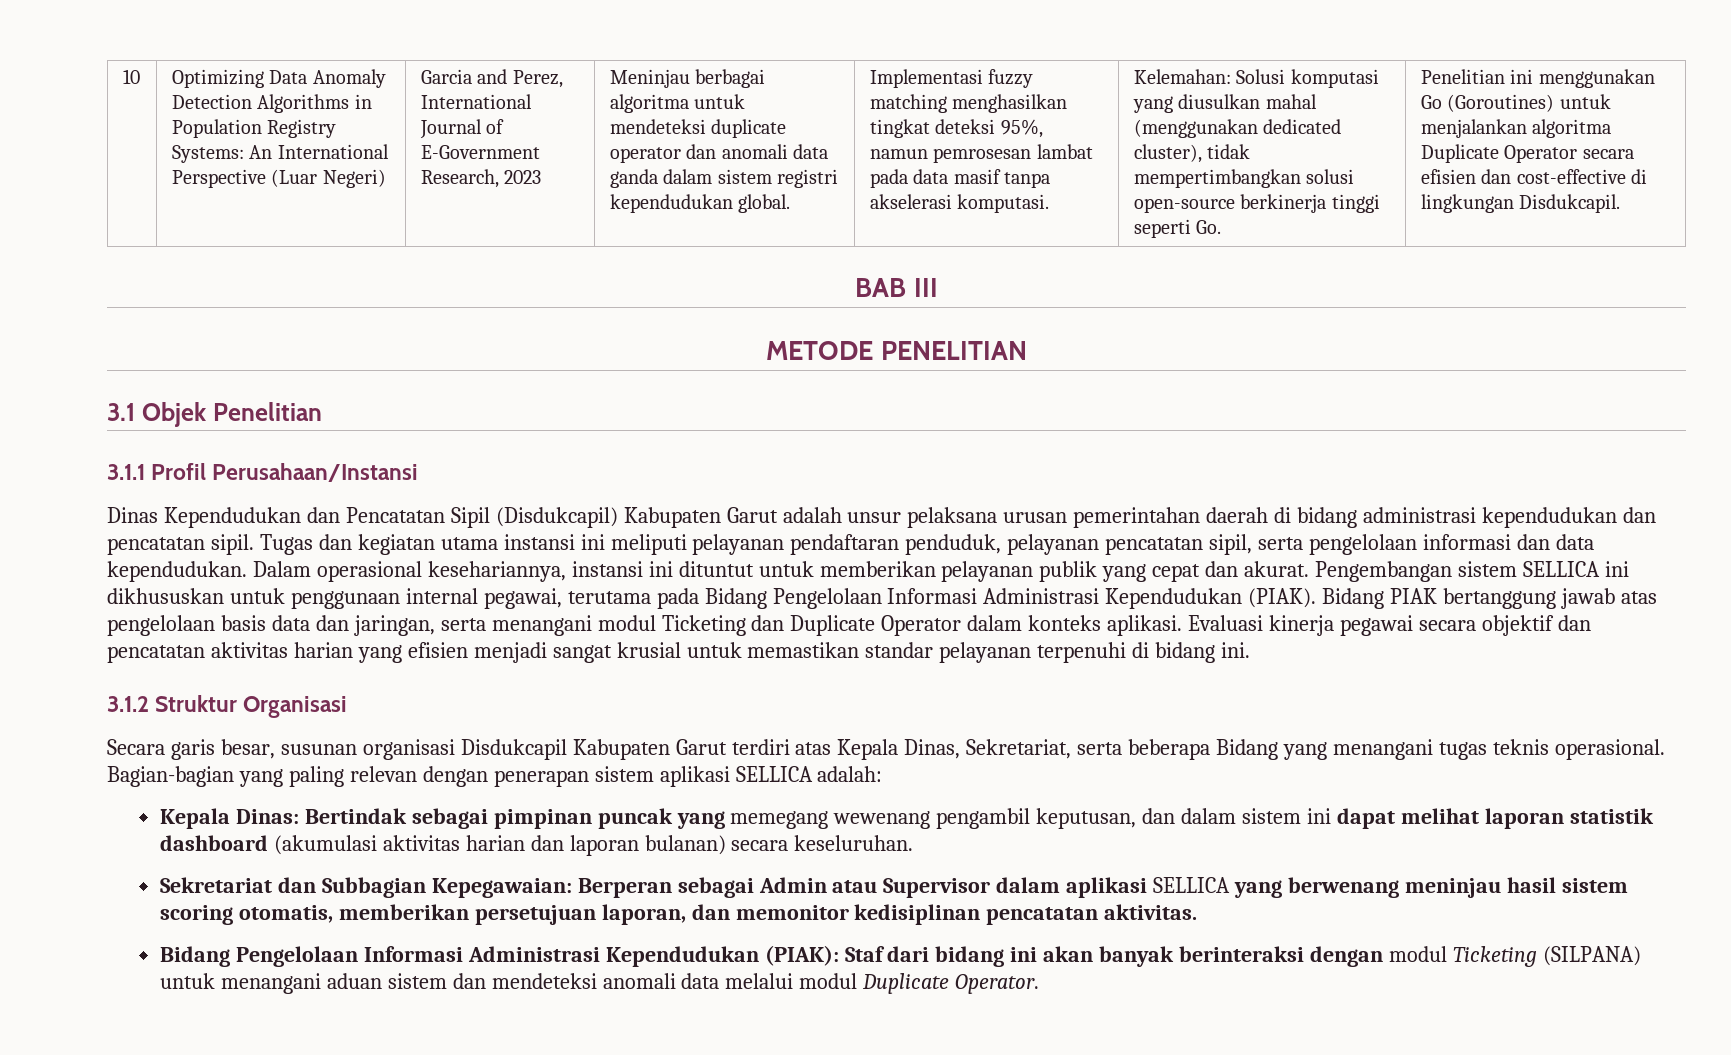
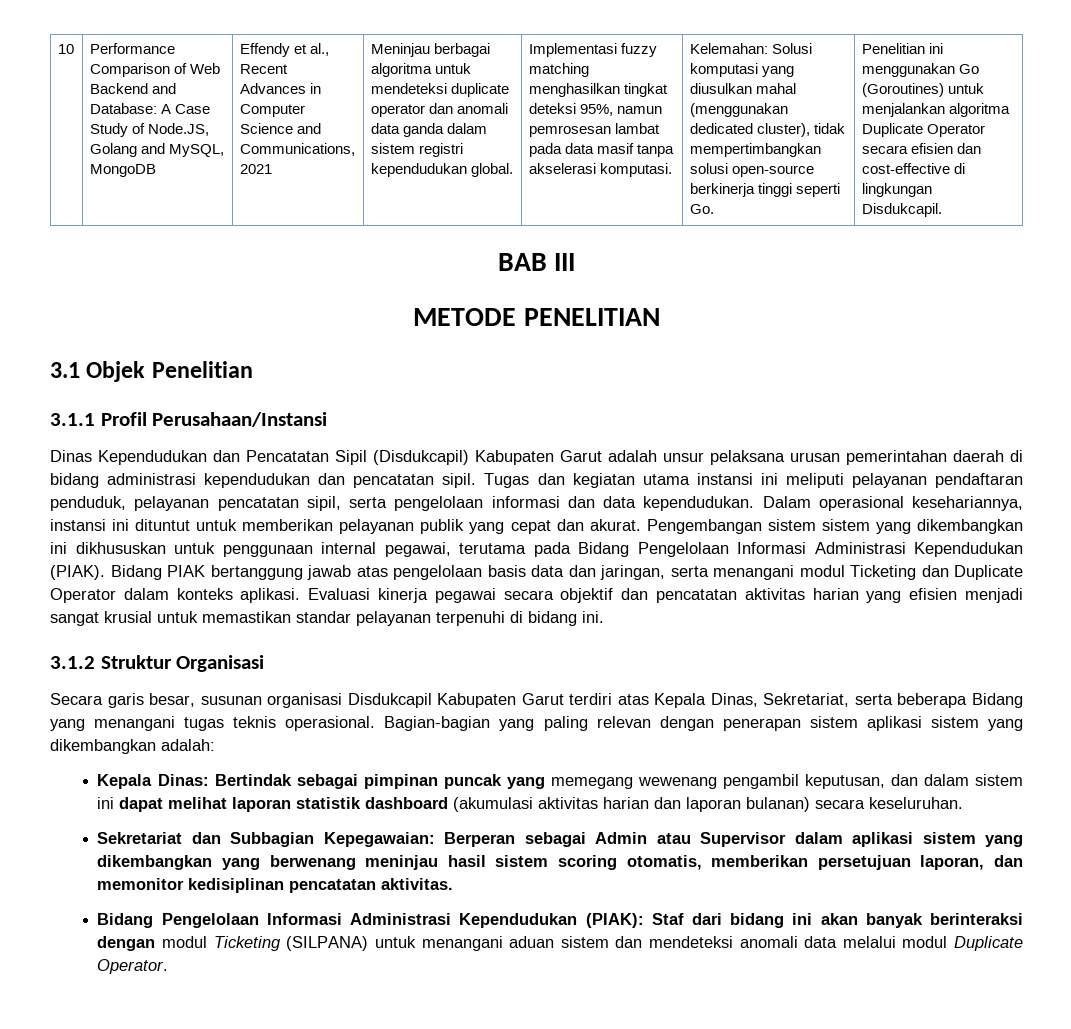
- Optimizing Data Anomaly Detection Algorithms in Population Registry Systems: An International Perspective (Luar Negeri) | Garcia and Perez, International Journal of E-Government Research, 2023
+ Performance Comparison of Web Backend and Database: A Case Study of Node.JS, Golang and MySQL, MongoDB | Effendy et al., Recent Advances in Computer Science and Communications, 2021
- Pengembangan sistem SELLICA ini dikhususkan untuk penggunaan internal pegawai, terutama pada Bidang Pengelolaan Informasi Administrasi Kependudukan (PIAK).
+ Pengembangan sistem sistem yang dikembangkan ini dikhususkan untuk penggunaan internal pegawai, terutama pada Bidang Pengelolaan Informasi Administrasi Kependudukan (PIAK).
- Bagian-bagian yang paling relevan dengan penerapan sistem aplikasi SELLICA adalah:
+ Bagian-bagian yang paling relevan dengan penerapan sistem aplikasi sistem yang dikembangkan adalah:
- Sekretariat dan Subbagian Kepegawaian: Berperan sebagai Admin atau Supervisor dalam aplikasi SELLICA yang berwenang meninjau hasil sistem scoring otomatis, memberikan persetujuan laporan, dan memonitor kedisiplinan pencatatan aktivitas.
+ Sekretariat dan Subbagian Kepegawaian: Berperan sebagai Admin atau Supervisor dalam aplikasi sistem yang dikembangkan yang berwenang meninjau hasil sistem scoring otomatis, memberikan persetujuan laporan, dan memonitor kedisiplinan pencatatan aktivitas.

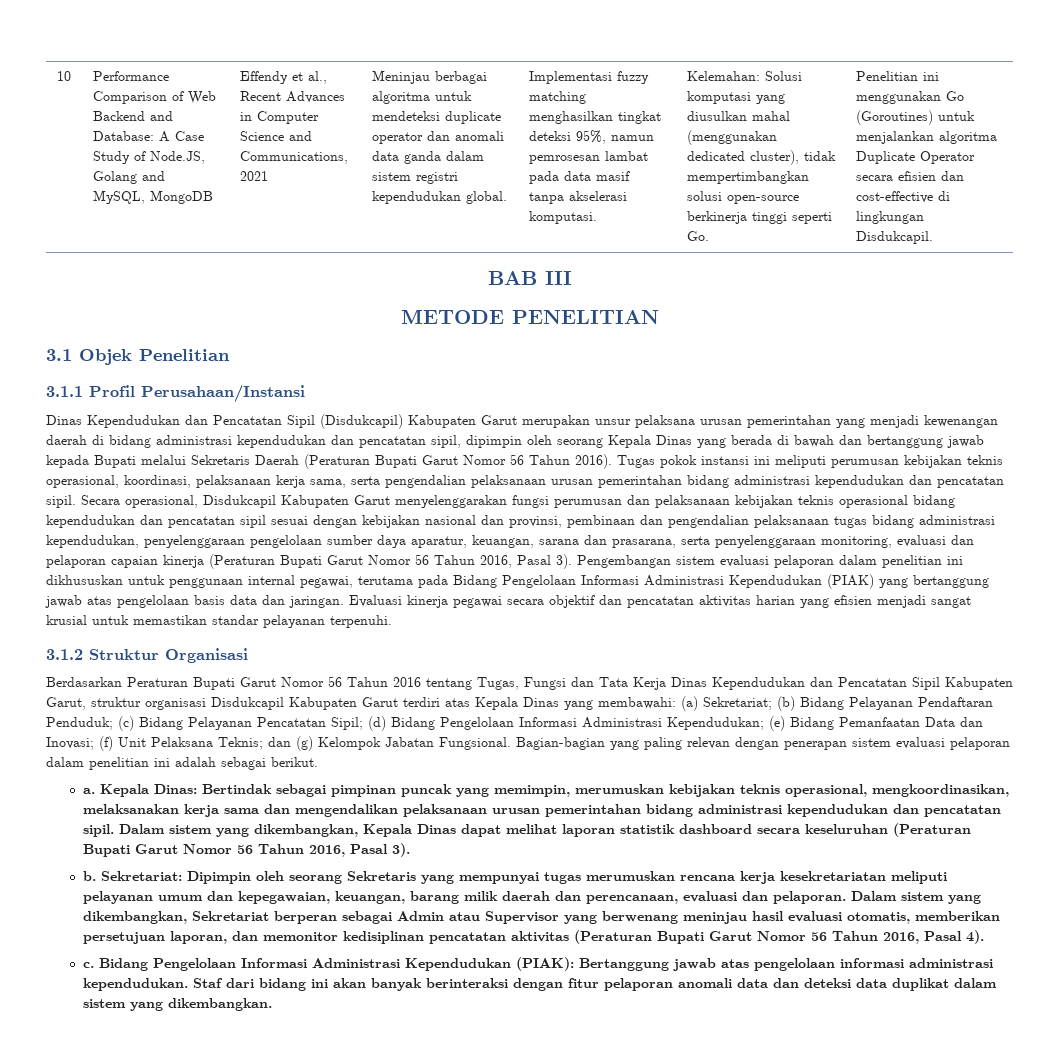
- Dinas Kependudukan dan Pencatatan Sipil (Disdukcapil) Kabupaten Garut adalah unsur pelaksana urusan pemerintahan daerah di bidang administrasi kependudukan dan pencatatan sipil. Tugas dan kegiatan utama instansi ini meliputi pelayanan pendaftaran penduduk, pelayanan pencatatan sipil, serta pengelolaan informasi dan data kependudukan. Dalam operasional kesehariannya, instansi ini dituntut untuk memberikan pelayanan publik yang cepat dan akurat. Pengembangan sistem sistem yang dikembangkan ini dikhususkan untuk penggunaan internal pegawai, terutama pada Bidang Pengelolaan Informasi Administrasi Kependudukan (PIAK). Bidang PIAK bertanggung jawab atas pengelolaan basis data dan jaringan, serta menangani modul Ticketing dan Duplicate Operator dalam konteks aplikasi.
+ Dinas Kependudukan dan Pencatatan Sipil (Disdukcapil) Kabupaten Garut merupakan unsur pelaksana urusan pemerintahan yang menjadi kewenangan daerah di bidang administrasi kependudukan dan pencatatan sipil, dipimpin oleh seorang Kepala Dinas yang berada di bawah dan bertanggung jawab kepada Bupati melalui Sekretaris Daerah (Peraturan Bupati Garut Nomor 56 Tahun 2016). Tugas pokok instansi ini meliputi perumusan kebijakan teknis operasional, koordinasi, pelaksanaan kerja sama, serta pengendalian pelaksanaan urusan pemerintahan bidang administrasi kependudukan dan pencatatan sipil. Secara operasional, Disdukcapil Kabupaten Garut menyelenggarakan fungsi perumusan dan pelaksanaan kebijakan teknis operasional bidang kependudukan dan pencatatan sipil sesuai dengan kebijakan nasional dan provinsi, pembinaan dan pengendalian pelaksanaan tugas bidang administrasi kependudukan, penyelenggaraan pengelolaan sumber daya aparatur, keuangan, sarana dan prasarana, serta penyelenggaraan monitoring, evaluasi dan pelaporan capaian kinerja (Peraturan Bupati Garut Nomor 56 Tahun 2016, Pasal 3). Pengembangan sistem evaluasi pelaporan dalam penelitian ini dikhususkan untuk penggunaan internal pegawai, terutama pada Bidang Pengelolaan Informasi Administrasi Kependudukan (PIAK) yang bertanggung jawab atas pengelolaan basis data dan jaringan.
- Evaluasi kinerja pegawai secara objektif dan pencatatan aktivitas harian yang efisien menjadi sangat krusial untuk memastikan standar pelayanan terpenuhi di bidang ini.
+ Evaluasi kinerja pegawai secara objektif dan pencatatan aktivitas harian yang efisien menjadi sangat krusial untuk memastikan standar pelayanan terpenuhi.
- Secara garis besar, susunan organisasi Disdukcapil Kabupaten Garut terdiri atas Kepala Dinas, Sekretariat, serta beberapa Bidang yang menangani tugas teknis operasional.
+ Berdasarkan Peraturan Bupati Garut Nomor 56 Tahun 2016 tentang Tugas, Fungsi dan Tata Kerja Dinas Kependudukan dan Pencatatan Sipil Kabupaten Garut, struktur organisasi Disdukcapil Kabupaten Garut terdiri atas Kepala Dinas yang membawahi: (a) Sekretariat; (b) Bidang Pelayanan Pendaftaran Penduduk; (c) Bidang Pelayanan Pencatatan Sipil; (d) Bidang Pengelolaan Informasi Administrasi Kependudukan; (e) Bidang Pemanfaatan Data dan Inovasi; (f) Unit Pelaksana Teknis; dan (g) Kelompok Jabatan Fungsional.
- Bagian-bagian yang paling relevan dengan penerapan sistem aplikasi sistem yang dikembangkan adalah:
- Kepala Dinas: Bertindak sebagai pimpinan puncak yang memegang wewenang pengambil keputusan, dan dalam sistem ini dapat melihat laporan statistik dashboard (akumulasi aktivitas harian dan laporan bulanan) secara keseluruhan.
- Sekretariat dan Subbagian Kepegawaian: Berperan sebagai Admin atau Supervisor dalam aplikasi sistem yang dikembangkan yang berwenang meninjau hasil sistem scoring otomatis, memberikan persetujuan laporan, dan memonitor kedisiplinan pencatatan aktivitas.
- Bidang Pengelolaan Informasi Administrasi Kependudukan (PIAK): Staf dari bidang ini akan banyak berinteraksi dengan modul Ticketing (SILPANA) untuk menangani aduan sistem dan mendeteksi anomali data melalui modul Duplicate Operator.
+ Bagian-bagian yang paling relevan dengan penerapan sistem evaluasi pelaporan dalam penelitian ini adalah sebagai berikut.
+ a. Kepala Dinas: Bertindak sebagai pimpinan puncak yang memimpin, merumuskan kebijakan teknis operasional, mengkoordinasikan, melaksanakan kerja sama dan mengendalikan pelaksanaan urusan pemerintahan bidang administrasi kependudukan dan pencatatan sipil. Dalam sistem yang dikembangkan, Kepala Dinas dapat melihat laporan statistik dashboard secara keseluruhan (Peraturan Bupati Garut Nomor 56 Tahun 2016, Pasal 3).
+ b. Sekretariat: Dipimpin oleh seorang Sekretaris yang mempunyai tugas merumuskan rencana kerja kesekretariatan meliputi pelayanan umum dan kepegawaian, keuangan, barang milik daerah dan perencanaan, evaluasi dan pelaporan. Dalam sistem yang dikembangkan, Sekretariat berperan sebagai Admin atau Supervisor yang berwenang meninjau hasil evaluasi otomatis, memberikan persetujuan laporan, dan memonitor kedisiplinan pencatatan aktivitas (Peraturan Bupati Garut Nomor 56 Tahun 2016, Pasal 4).
+ c. Bidang Pengelolaan Informasi Administrasi Kependudukan (PIAK): Bertanggung jawab atas pengelolaan informasi administrasi kependudukan. Staf dari bidang ini akan banyak berinteraksi dengan fitur pelaporan anomali data dan deteksi data duplikat dalam sistem yang dikembangkan.

